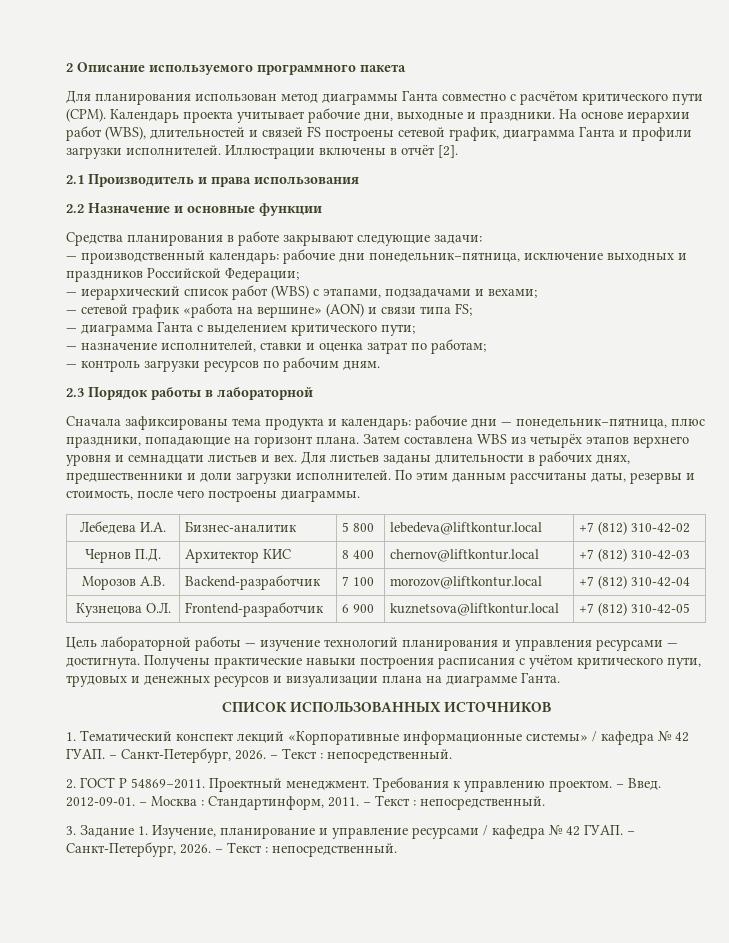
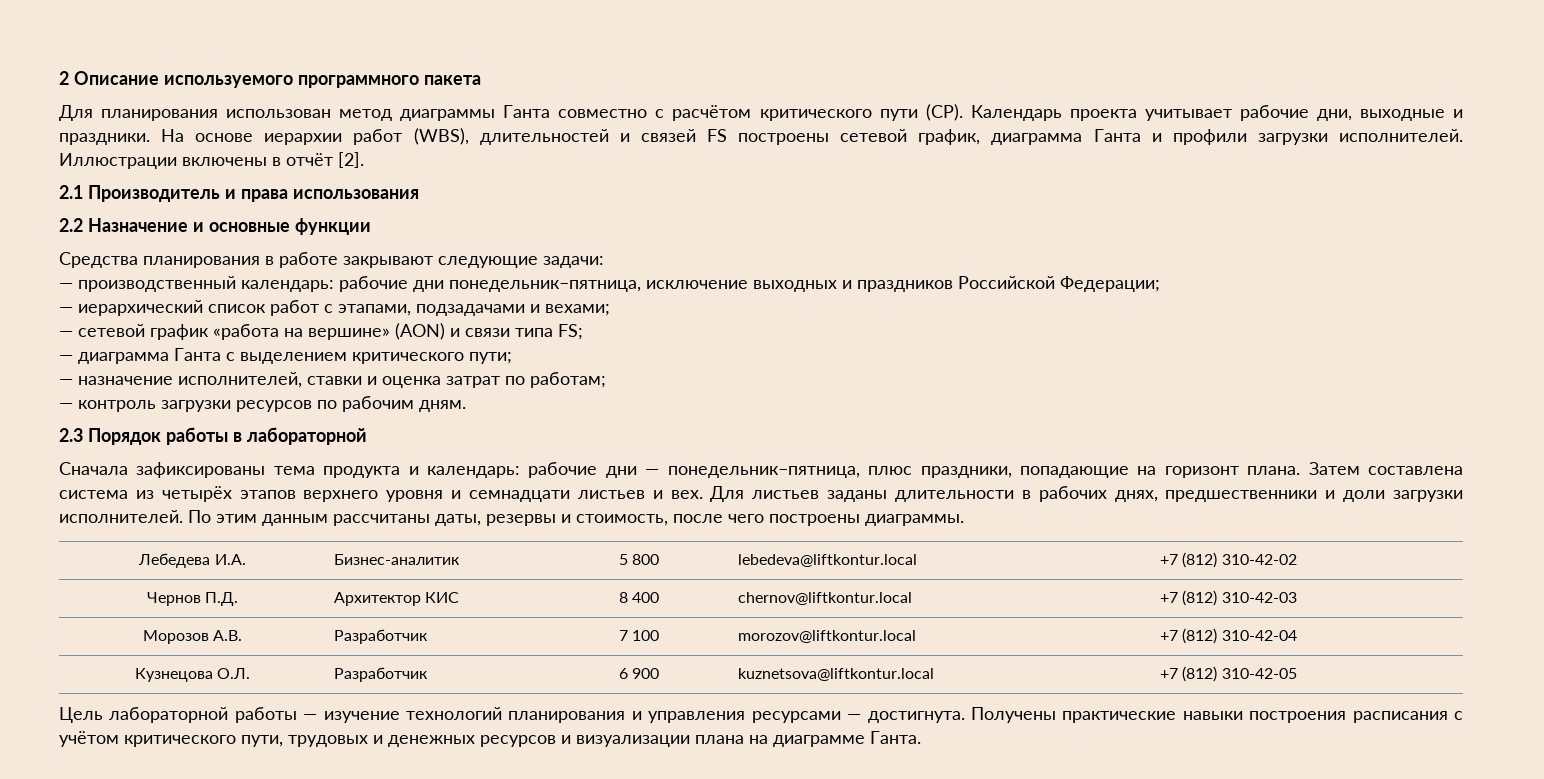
- Для планирования использован метод диаграммы Ганта совместно с расчётом критического пути (CPM). Календарь проекта учитывает рабочие дни, выходные и праздники.
+ Для планирования использован метод диаграммы Ганта совместно с расчётом критического пути (CP). Календарь проекта учитывает рабочие дни, выходные и праздники.
- — иерархический список работ (WBS) с этапами, подзадачами и вехами;
+ — иерархический список работ с этапами, подзадачами и вехами;
- Затем составлена WBS из четырёх этапов верхнего уровня и семнадцати листьев и вех.
+ Затем составлена система из четырёх этапов верхнего уровня и семнадцати листьев и вех.
- Морозов А.В. | Backend-разработчик | 7 100 | morozov@liftkontur.local | +7 (812) 310-42-04
+ Морозов А.В. | Разработчик | 7 100 | morozov@liftkontur.local | +7 (812) 310-42-04
- Кузнецова О.Л. | Frontend-разработчик | 6 900 | kuznetsova@liftkontur.local | +7 (812) 310-42-05
+ Кузнецова О.Л. | Разработчик | 6 900 | kuznetsova@liftkontur.local | +7 (812) 310-42-05
- СПИСОК ИСПОЛЬЗОВАННЫХ ИСТОЧНИКОВ
- 1. Тематический конспект лекций «Корпоративные информационные системы» / кафедра № 42 ГУАП. – Санкт-Петербург, 2026. – Текст : непосредственный.
- 2. ГОСТ Р 54869–2011. Проектный менеджмент. Требования к управлению проектом. – Введ. 2012-09-01. – Москва : Стандартинформ, 2011. – Текст : непосредственный.
- 3. Задание 1. Изучение, планирование и управление ресурсами / кафедра № 42 ГУАП. – Санкт-Петербург, 2026. – Текст : непосредственный.

